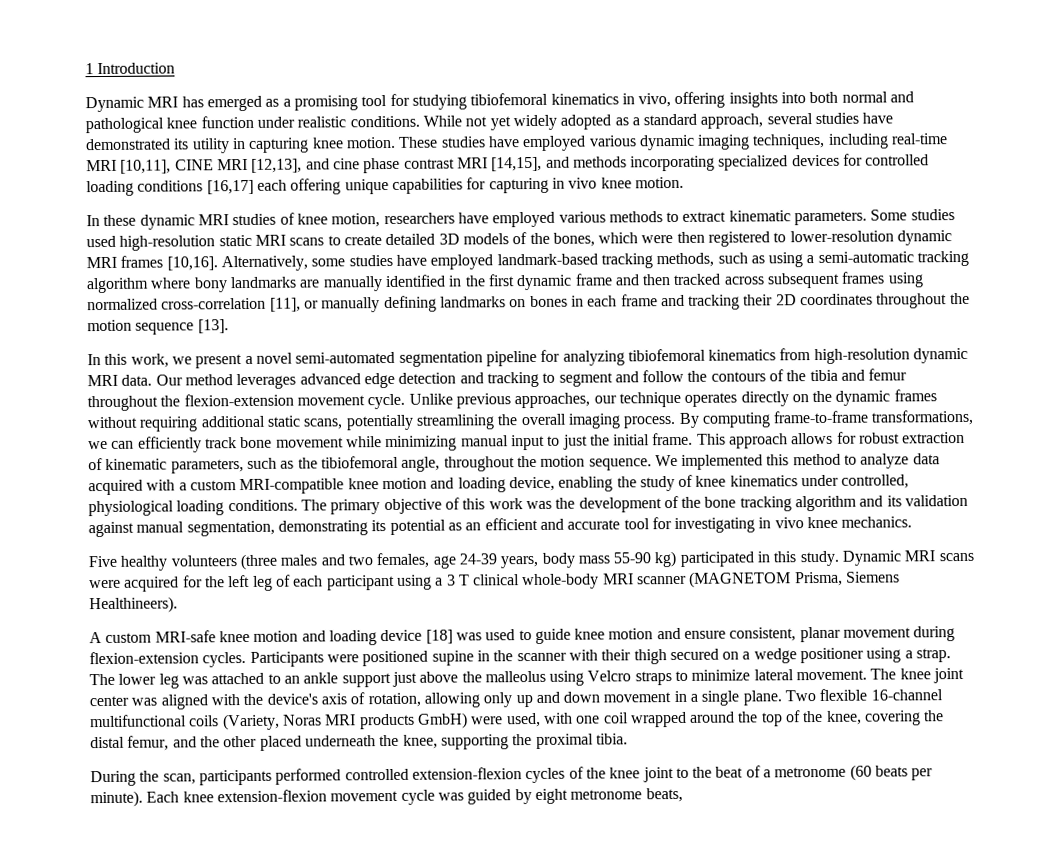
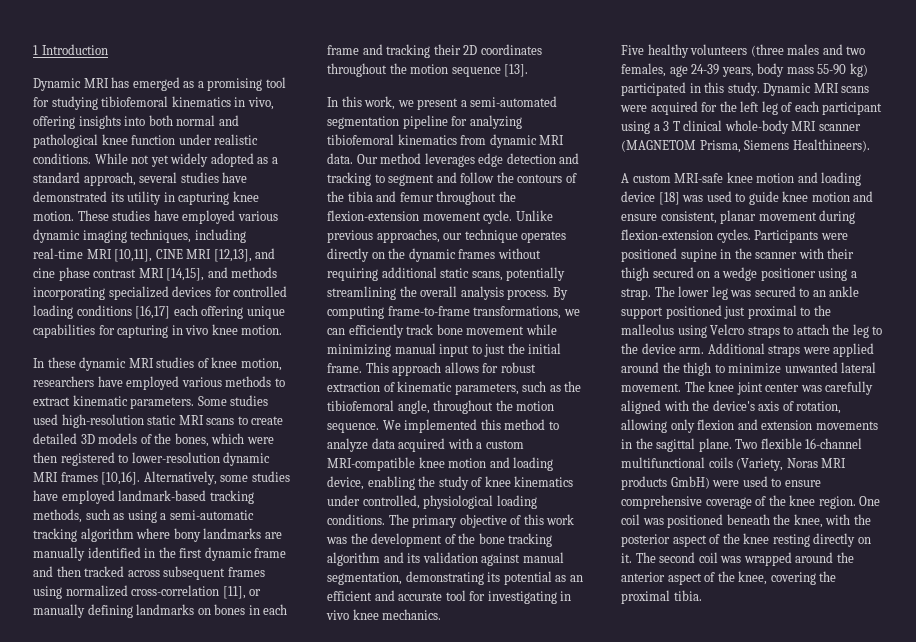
- In this work, we present a novel semi-automated segmentation pipeline for analyzing tibiofemoral kinematics from high-resolution dynamic MRI data.
+ In this work, we present a semi-automated segmentation pipeline for analyzing tibiofemoral kinematics from dynamic MRI data.
- Our method leverages advanced edge detection and tracking to segment and follow the contours of the tibia and femur throughout the flexion-extension movement cycle.
+ Our method leverages edge detection and tracking to segment and follow the contours of the tibia and femur throughout the flexion-extension movement cycle.
- Unlike previous approaches, our technique operates directly on the dynamic frames without requiring additional static scans, potentially streamlining the overall imaging process.
+ Unlike previous approaches, our technique operates directly on the dynamic frames without requiring additional static scans, potentially streamlining the overall analysis process.
- The lower leg was attached to an ankle support just above the malleolus using Velcro straps to minimize lateral movement.
+ The lower leg was secured to an ankle support positioned just proximal to the malleolus using Velcro straps to attach the leg to the device arm. Additional straps were applied around the thigh to minimize unwanted lateral movement.
- The knee joint center was aligned with the device's axis of rotation, allowing only up and down movement in a single plane.
+ The knee joint center was carefully aligned with the device's axis of rotation, allowing only flexion and extension movements in the sagittal plane.
- Two flexible 16-channel multifunctional coils (Variety, Noras MRI products GmbH) were used, with one coil wrapped around the top of the knee, covering the distal femur, and the other placed underneath the knee, supporting the proximal tibia.
- During the scan, participants performed controlled extension-flexion cycles of the knee joint to the beat of a metronome (60 beats per minute). Each knee extension-flexion movement cycle was guided by eight metronome beats,
+ Two flexible 16-channel multifunctional coils (Variety, Noras MRI products GmbH) were used to ensure comprehensive coverage of the knee region. One coil was positioned beneath the knee, with the posterior aspect of the knee resting directly on it. The second coil was wrapped around the anterior aspect of the knee, covering the proximal tibia.

